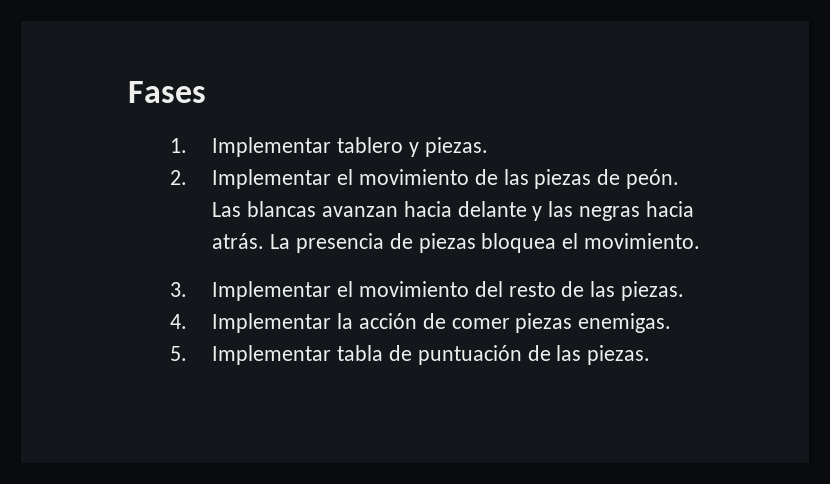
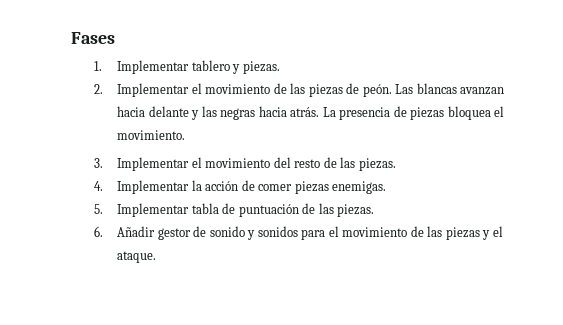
+ 6. Añadir gestor de sonido y sonidos para el movimiento de las piezas y el ataque.

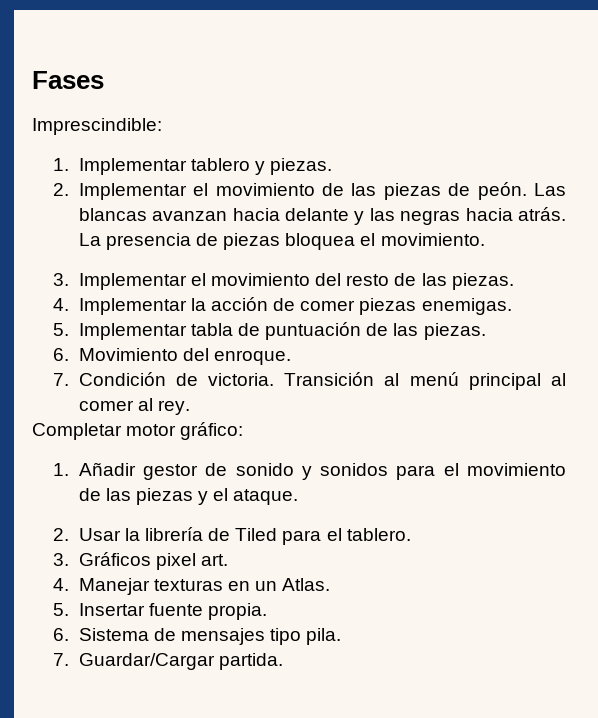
+ Imprescindible:
- 6. Añadir gestor de sonido y sonidos para el movimiento de las piezas y el ataque.
+ 6. Movimiento del enroque.
+ 7. Condición de victoria. Transición al menú principal al comer al rey.
+ Completar motor gráfico:
+ 1. Añadir gestor de sonido y sonidos para el movimiento de las piezas y el ataque.
+ 2. Usar la librería de Tiled para el tablero.
+ 3. Gráficos pixel art.
+ 4. Manejar texturas en un Atlas.
+ 5. Insertar fuente propia.
+ 6. Sistema de mensajes tipo pila.
+ 7. Guardar/Cargar partida.

